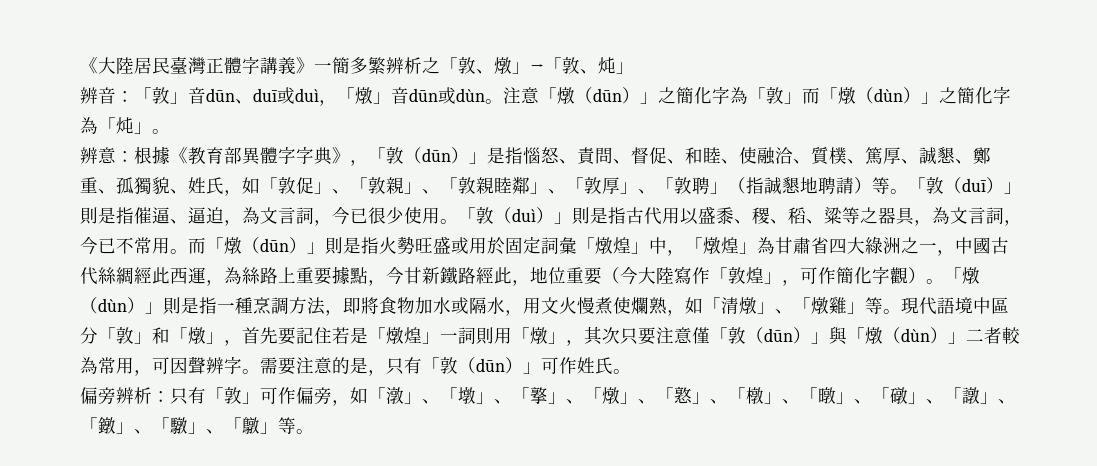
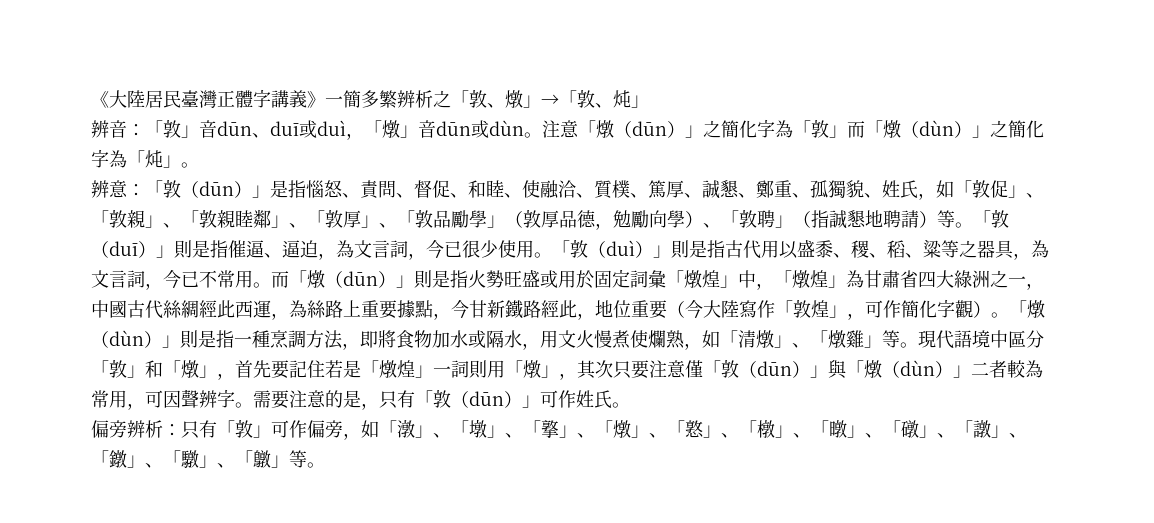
- 辨意：根據《教育部異體字字典》，「敦（dūn）」是指惱怒、責問、督促、和睦、使融洽、質樸、篤厚、誠懇、鄭重、孤獨貌、姓氏，如「敦促」、「敦親」、「敦親睦鄰」、「敦厚」、「敦聘」（指誠懇地聘請）等。
+ 辨意：「敦（dūn）」是指惱怒、責問、督促、和睦、使融洽、質樸、篤厚、誠懇、鄭重、孤獨貌、姓氏，如「敦促」、「敦親」、「敦親睦鄰」、「敦厚」、「敦品勵學」（敦厚品德，勉勵向學）、「敦聘」（指誠懇地聘請）等。

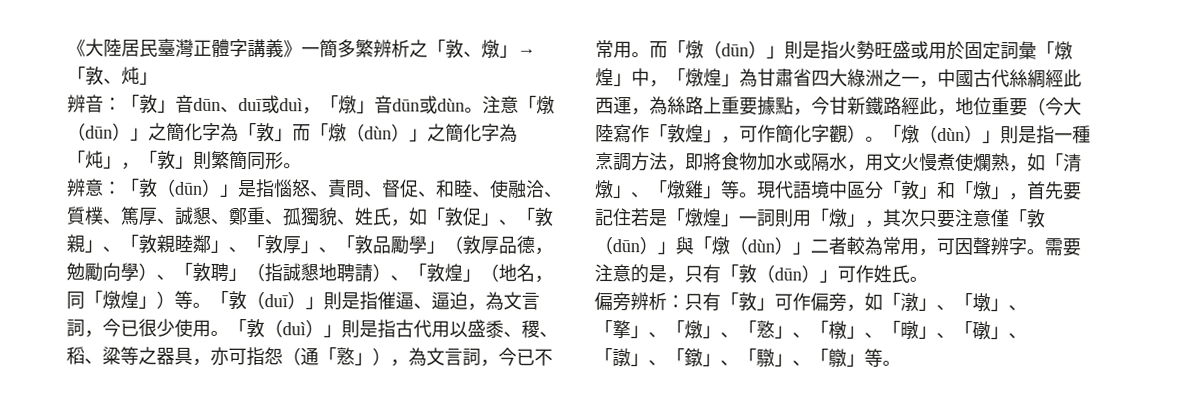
- 注意「燉（dūn）」之簡化字為「敦」而「燉（dùn）」之簡化字為「炖」。
+ 注意「燉（dūn）」之簡化字為「敦」而「燉（dùn）」之簡化字為「炖」，「敦」則繁簡同形。
- 辨意：「敦（dūn）」是指惱怒、責問、督促、和睦、使融洽、質樸、篤厚、誠懇、鄭重、孤獨貌、姓氏，如「敦促」、「敦親」、「敦親睦鄰」、「敦厚」、「敦品勵學」（敦厚品德，勉勵向學）、「敦聘」（指誠懇地聘請）等。
+ 辨意：「敦（dūn）」是指惱怒、責問、督促、和睦、使融洽、質樸、篤厚、誠懇、鄭重、孤獨貌、姓氏，如「敦促」、「敦親」、「敦親睦鄰」、「敦厚」、「敦品勵學」（敦厚品德，勉勵向學）、「敦聘」（指誠懇地聘請）、「敦煌」（地名，同「燉煌」）等。
- 「敦（duì）」則是指古代用以盛黍、稷、稻、粱等之器具，為文言詞，今已不常用。
+ 「敦（duì）」則是指古代用以盛黍、稷、稻、粱等之器具，亦可指怨（通「憝」），為文言詞，今已不常用。

